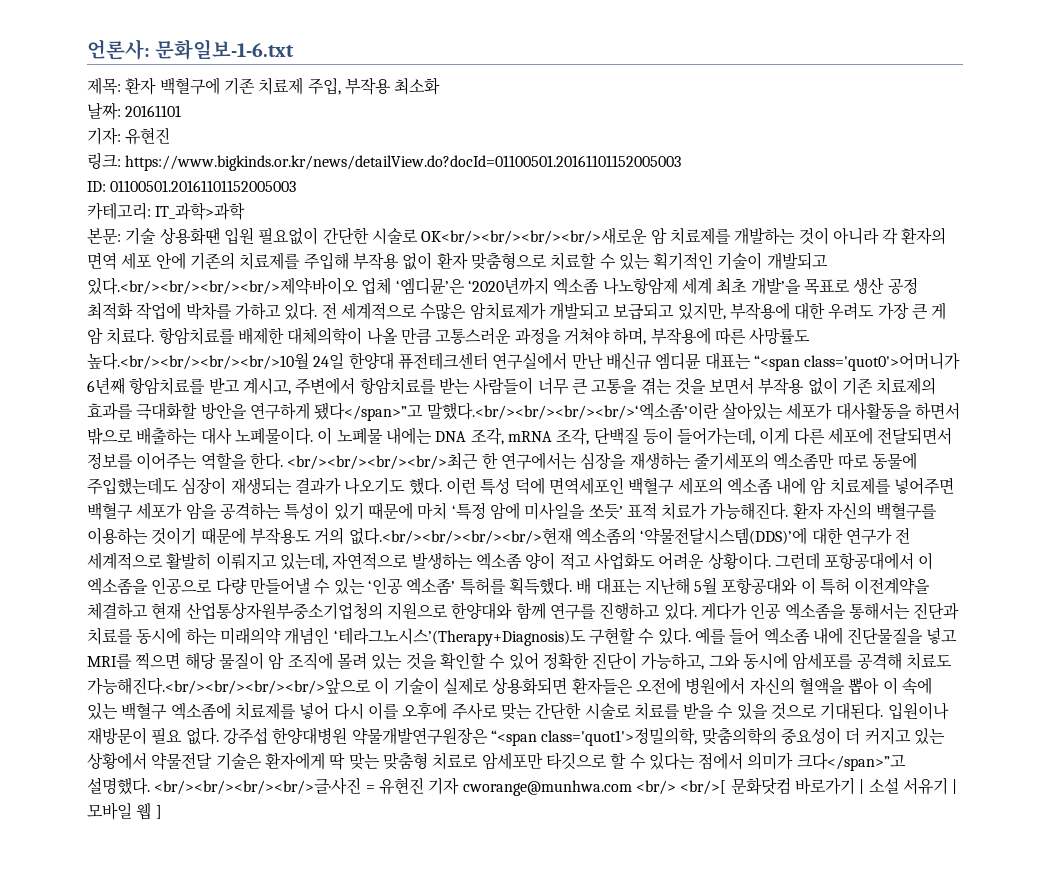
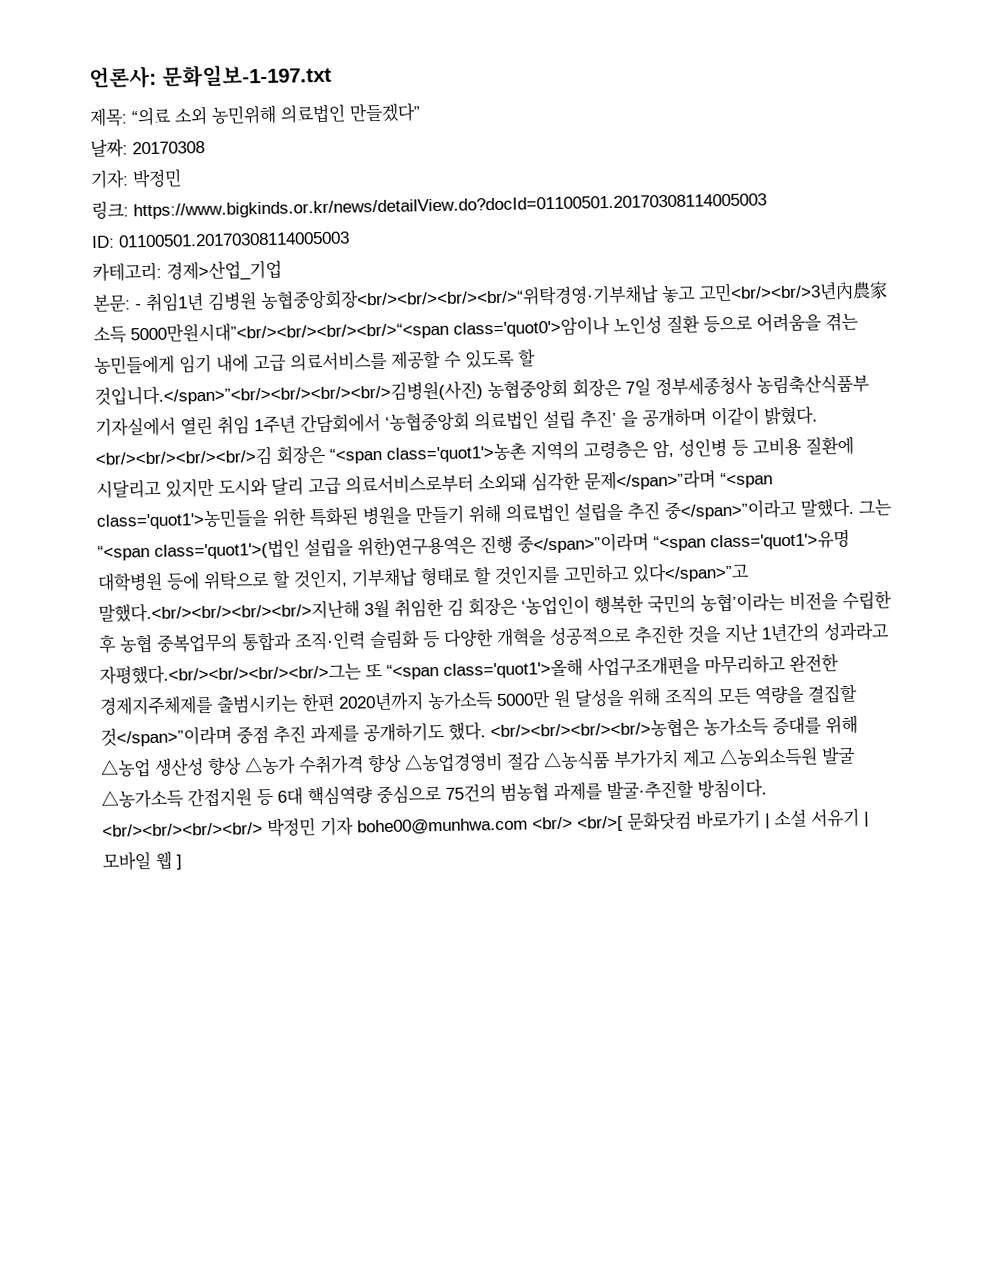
- 언론사: 문화일보-1-6.txt
+ 언론사: 문화일보-1-197.txt
- 제목: 환자 백혈구에 기존 치료제 주입, 부작용 최소화
+ 제목: “의료 소외 농민위해 의료법인 만들겠다”
- 날짜: 20161101
+ 날짜: 20170308
- 기자: 유현진
+ 기자: 박정민
- 링크: https://www.bigkinds.or.kr/news/detailView.do?docId=01100501.20161101152005003
+ 링크: https://www.bigkinds.or.kr/news/detailView.do?docId=01100501.20170308114005003
- ID: 01100501.20161101152005003
+ ID: 01100501.20170308114005003
- 카테고리: IT_과학>과학
+ 카테고리: 경제>산업_기업
- 본문: 기술 상용화땐 입원 필요없이 간단한 시술로 OK<br/><br/><br/><br/>새로운 암 치료제를 개발하는 것이 아니라 각 환자의 면역 세포 안에 기존의 치료제를 주입해 부작용 없이 환자 맞춤형으로 치료할 수 있는 획기적인 기술이 개발되고 있다.<br/><br/><br/><br/>제약·바이오 업체 ‘엠디뮨’은 ‘2020년까지 엑소좀 나노항암제 세계 최초 개발’을 목표로 생산 공정 최적화 작업에 박차를 가하고 있다. 전 세계적으로 수많은 암치료제가 개발되고 보급되고 있지만, 부작용에 대한 우려도 가장 큰 게 암 치료다. 항암치료를 배제한 대체의학이 나올 만큼 고통스러운 과정을 거쳐야 하며, 부작용에 따른 사망률도 높다.<br/><br/><br/><br/>10월 24일 한양대 퓨전테크센터 연구실에서 만난 배신규 엠디뮨 대표는 “<span class='quot0'>어머니가 6년째 항암치료를 받고 계시고, 주변에서 항암치료를 받는 사람들이 너무 큰 고통을 겪는 것을 보면서 부작용 없이 기존 치료제의 효과를 극대화할 방안을 연구하게 됐다</span>”고 말했다.<br/><br/><br/><br/>‘엑소좀’이란 살아있는 세포가 대사활동을 하면서 밖으로 배출하는 대사 노폐물이다. 이 노폐물 내에는 DNA 조각, mRNA 조각, 단백질 등이 들어가는데, 이게 다른 세포에 전달되면서 정보를 이어주는 역할을 한다. <br/><br/><br/><br/>최근 한 연구에서는 심장을 재생하는 줄기세포의 엑소좀만 따로 동물에 주입했는데도 심장이 재생되는 결과가 나오기도 했다. 이런 특성 덕에 면역세포인 백혈구 세포의 엑소좀 내에 암 치료제를 넣어주면 백혈구 세포가 암을 공격하는 특성이 있기 때문에 마치 ‘특정 암에 미사일을 쏘듯’ 표적 치료가 가능해진다. 환자 자신의 백혈구를 이용하는 것이기 때문에 부작용도 거의 없다.<br/><br/><br/><br/>현재 엑소좀의 ‘약물전달시스템(DDS)’에 대한 연구가 전 세계적으로 활발히 이뤄지고 있는데, 자연적으로 발생하는 엑소좀 양이 적고 사업화도 어려운 상황이다. 그런데 포항공대에서 이 엑소좀을 인공으로 다량 만들어낼 수 있는 ‘인공 엑소좀’ 특허를 획득했다. 배 대표는 지난해 5월 포항공대와 이 특허 이전계약을 체결하고 현재 산업통상자원부·중소기업청의 지원으로 한양대와 함께 연구를 진행하고 있다. 게다가 인공 엑소좀을 통해서는 진단과 치료를 동시에 하는 미래의약 개념인 ‘테라그노시스’(Therapy+Diagnosis)도 구현할 수 있다. 예를 들어 엑소좀 내에 진단물질을 넣고 MRI를 찍으면 해당 물질이 암 조직에 몰려 있는 것을 확인할 수 있어 정확한 진단이 가능하고, 그와 동시에 암세포를 공격해 치료도 가능해진다.<br/><br/><br/><br/>앞으로 이 기술이 실제로 상용화되면 환자들은 오전에 병원에서 자신의 혈액을 뽑아 이 속에 있는 백혈구 엑소좀에 치료제를 넣어 다시 이를 오후에 주사로 맞는 간단한 시술로 치료를 받을 수 있을 것으로 기대된다. 입원이나 재방문이 필요 없다. 강주섭 한양대병원 약물개발연구원장은 “<span class='quot1'>정밀의학, 맞춤의학의 중요성이 더 커지고 있는 상황에서 약물전달 기술은 환자에게 딱 맞는 맞춤형 치료로 암세포만 타깃으로 할 수 있다는 점에서 의미가 크다</span>”고 설명했다. <br/><br/><br/><br/>글·사진 = 유현진 기자 cworange@munhwa.com <br/> <br/>[ 문화닷컴 바로가기 | 소설 서유기 | 모바일 웹 ]
+ 본문: - 취임1년 김병원 농협중앙회장<br/><br/><br/><br/>“위탁경영·기부채납 놓고 고민<br/><br/>3년內農家소득 5000만원시대”<br/><br/><br/><br/>“<span class='quot0'>암이나 노인성 질환 등으로 어려움을 겪는 농민들에게 임기 내에 고급 의료서비스를 제공할 수 있도록 할 것입니다.</span>”<br/><br/><br/><br/>김병원(사진) 농협중앙회 회장은 7일 정부세종청사 농림축산식품부 기자실에서 열린 취임 1주년 간담회에서 ‘농협중앙회 의료법인 설립 추진’ 을 공개하며 이같이 밝혔다. <br/><br/><br/><br/>김 회장은 “<span class='quot1'>농촌 지역의 고령층은 암, 성인병 등 고비용 질환에 시달리고 있지만 도시와 달리 고급 의료서비스로부터 소외돼 심각한 문제</span>”라며 “<span class='quot1'>농민들을 위한 특화된 병원을 만들기 위해 의료법인 설립을 추진 중</span>”이라고 말했다. 그는 “<span class='quot1'>(법인 설립을 위한)연구용역은 진행 중</span>”이라며 “<span class='quot1'>유명 대학병원 등에 위탁으로 할 것인지, 기부채납 형태로 할 것인지를 고민하고 있다</span>”고 말했다.<br/><br/><br/><br/>지난해 3월 취임한 김 회장은 ‘농업인이 행복한 국민의 농협’이라는 비전을 수립한 후 농협 중복업무의 통합과 조직·인력 슬림화 등 다양한 개혁을 성공적으로 추진한 것을 지난 1년간의 성과라고 자평했다.<br/><br/><br/><br/>그는 또 “<span class='quot1'>올해 사업구조개편을 마무리하고 완전한 경제지주체제를 출범시키는 한편 2020년까지 농가소득 5000만 원 달성을 위해 조직의 모든 역량을 결집할 것</span>”이라며 중점 추진 과제를 공개하기도 했다. <br/><br/><br/><br/>농협은 농가소득 증대를 위해 △농업 생산성 향상 △농가 수취가격 향상 △농업경영비 절감 △농식품 부가가치 제고 △농외소득원 발굴 △농가소득 간접지원 등 6대 핵심역량 중심으로 75건의 범농협 과제를 발굴·추진할 방침이다. <br/><br/><br/><br/> 박정민 기자 bohe00@munhwa.com <br/> <br/>[ 문화닷컴 바로가기 | 소설 서유기 | 모바일 웹 ]

